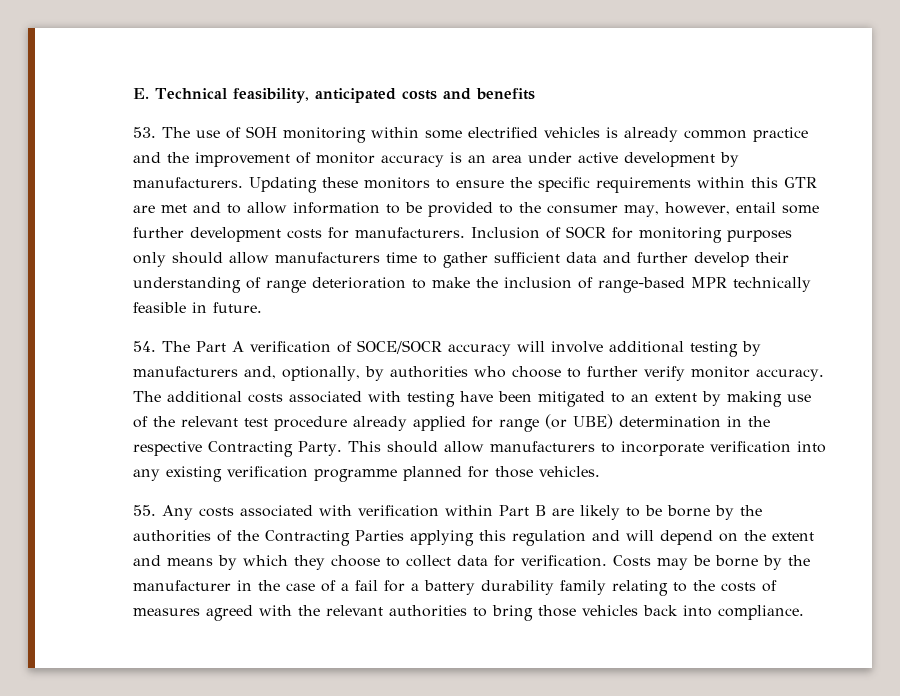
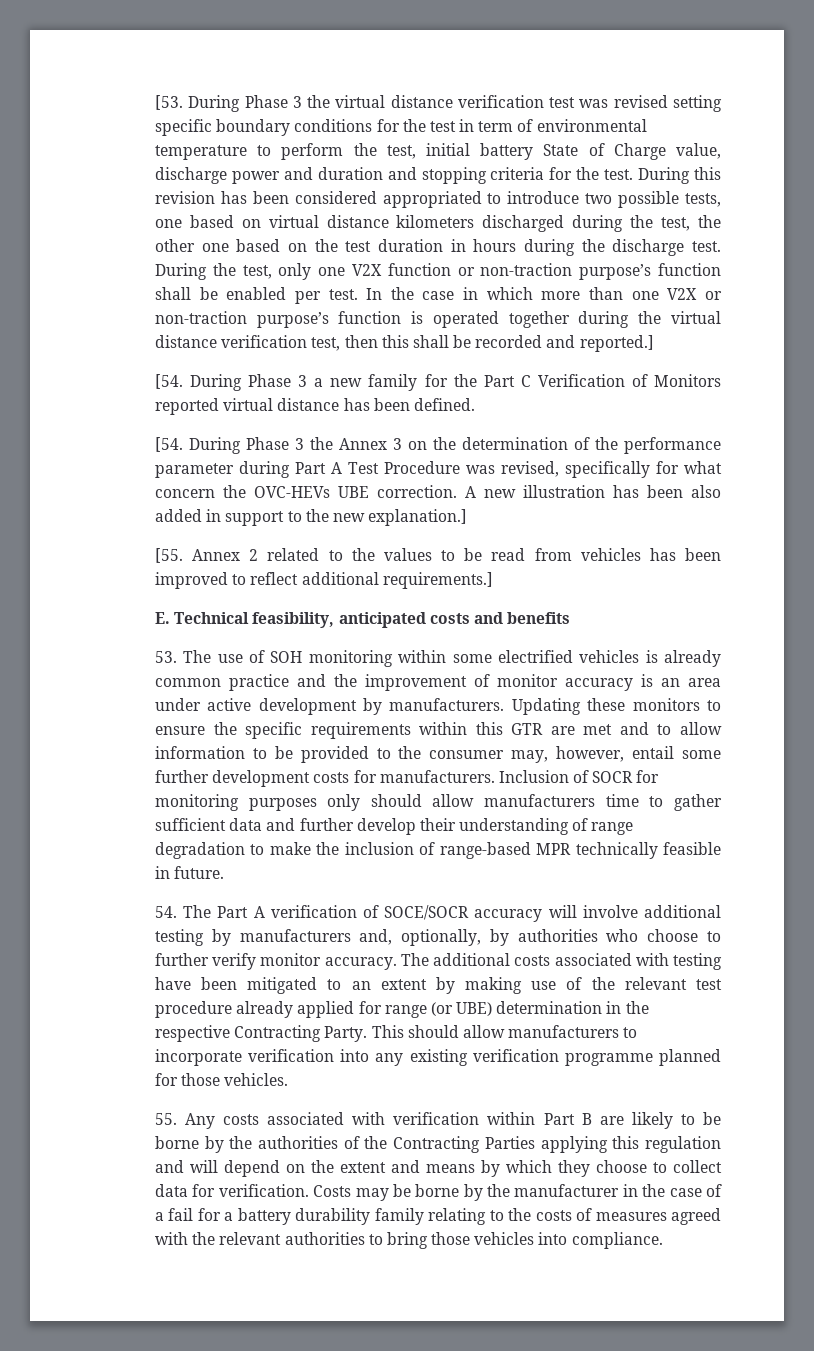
+ [53. During Phase 3 the virtual distance verification test was revised setting specific boundary conditions for the test in term of environmental temperature to perform the test, initial battery State of Charge value, discharge power and duration and stopping criteria for the test. During this revision has been considered appropriated to introduce two possible tests, one based on virtual distance kilometers discharged during the test, the other one based on the test duration in hours during the discharge test. During the test, only one V2X function or non-traction purpose’s function shall be enabled per test. In the case in which more than one V2X or non-traction purpose’s function is operated together during the virtual distance verification test, then this shall be recorded and reported.]
+ [54. During Phase 3 a new family for the Part C Verification of Monitors reported virtual distance has been defined.
+ [54. During Phase 3 the Annex 3 on the determination of the performance parameter during Part A Test Procedure was revised, specifically for what concern the OVC-HEVs UBE correction. A new illustration has been also added in support to the new explanation.]
+ [55. Annex 2 related to the values to be read from vehicles has been improved to reflect additional requirements.]
- Inclusion of SOCR for monitoring purposes only should allow manufacturers time to gather sufficient data and further develop their understanding of range deterioration to make the inclusion of range-based MPR technically feasible in future.
+ Inclusion of SOCR for monitoring purposes only should allow manufacturers time to gather sufficient data and further develop their understanding of range degradation to make the inclusion of range-based MPR technically feasible in future.
- Costs may be borne by the manufacturer in the case of a fail for a battery durability family relating to the costs of measures agreed with the relevant authorities to bring those vehicles back into compliance.
+ Costs may be borne by the manufacturer in the case of a fail for a battery durability family relating to the costs of measures agreed with the relevant authorities to bring those vehicles into compliance.

